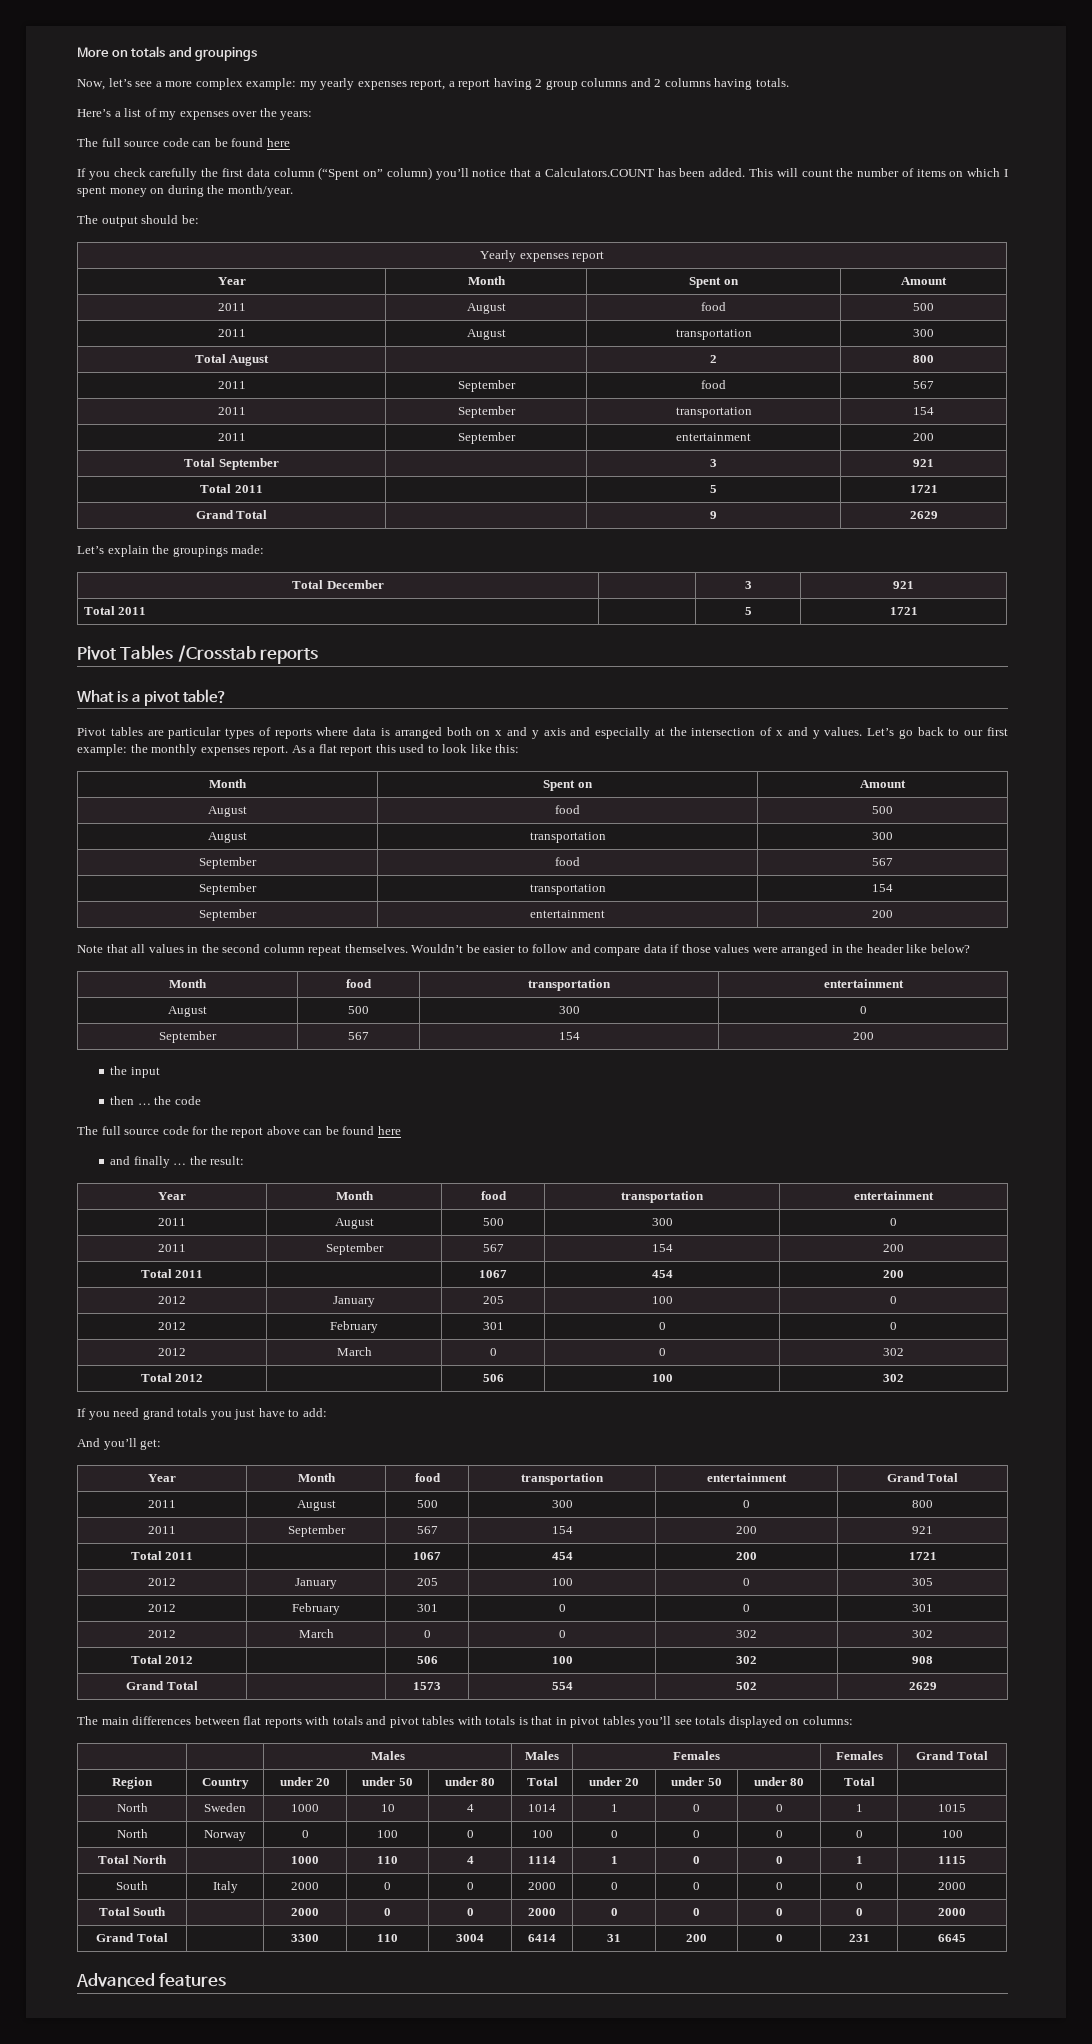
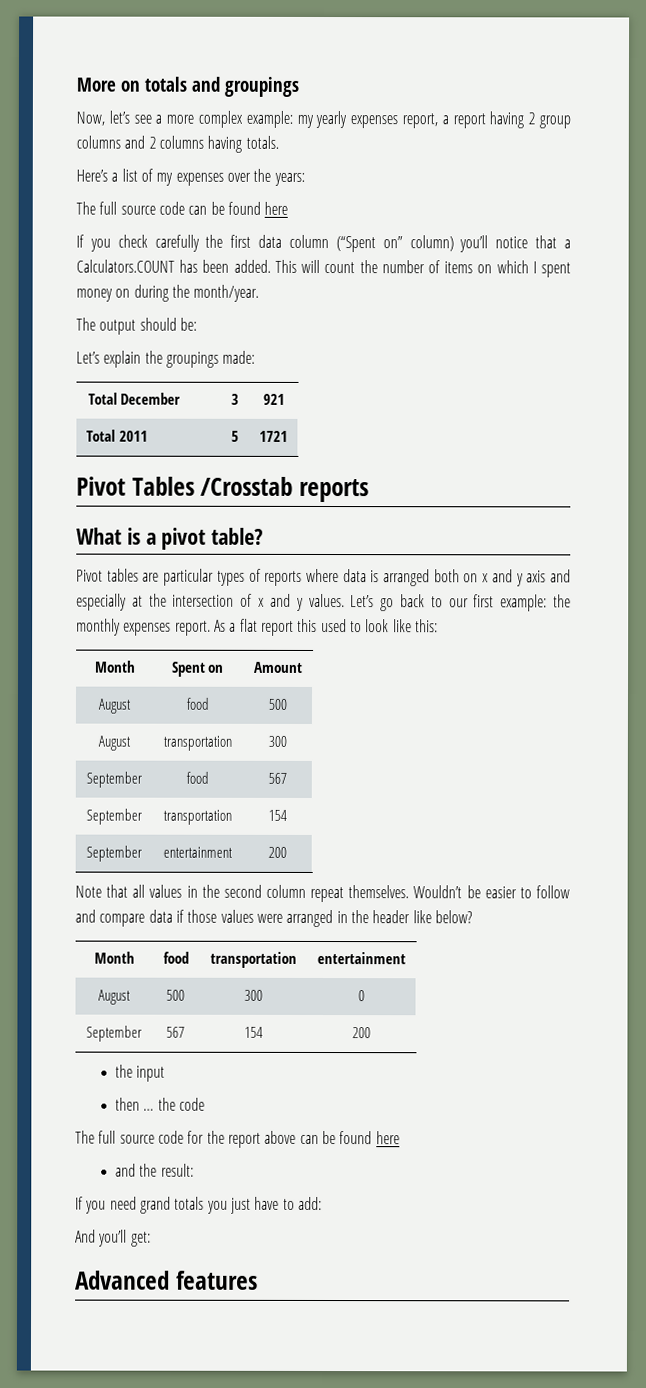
- Yearly expenses report
- Year | Month | Spent on | Amount
- 2011 | August | food | 500
- 2011 | August | transportation | 300
- Total August | | 2 | 800
- 2011 | September | food | 567
- 2011 | September | transportation | 154
- 2011 | September | entertainment | 200
- Total September | | 3 | 921
- Total 2011 | | 5 | 1721
- Grand Total | | 9 | 2629
- and finally … the result:
- Year | Month | food | transportation | entertainment
- 2011 | August | 500 | 300 | 0
- 2011 | September | 567 | 154 | 200
- Total 2011 | | 1067 | 454 | 200
- 2012 | January | 205 | 100 | 0
- 2012 | February | 301 | 0 | 0
- 2012 | March | 0 | 0 | 302
- Total 2012 | | 506 | 100 | 302
+ and the result:
- Year | Month | food | transportation | entertainment | Grand Total
- 2011 | August | 500 | 300 | 0 | 800
- 2011 | September | 567 | 154 | 200 | 921
- Total 2011 | | 1067 | 454 | 200 | 1721
- 2012 | January | 205 | 100 | 0 | 305
- 2012 | February | 301 | 0 | 0 | 301
- 2012 | March | 0 | 0 | 302 | 302
- Total 2012 | | 506 | 100 | 302 | 908
- Grand Total | | 1573 | 554 | 502 | 2629
- The main differences between flat reports with totals and pivot tables with totals is that in pivot tables you’ll see totals displayed on columns:
- | | Males | Males | Females | Females | Grand Total
- Region | Country | under 20 | under 50 | under 80 | Total | under 20 | under 50 | under 80 | Total |
- North | Sweden | 1000 | 10 | 4 | 1014 | 1 | 0 | 0 | 1 | 1015
- North | Norway | 0 | 100 | 0 | 100 | 0 | 0 | 0 | 0 | 100
- Total North | | 1000 | 110 | 4 | 1114 | 1 | 0 | 0 | 1 | 1115
- South | Italy | 2000 | 0 | 0 | 2000 | 0 | 0 | 0 | 0 | 2000
- Total South | | 2000 | 0 | 0 | 2000 | 0 | 0 | 0 | 0 | 2000
- Grand Total | | 3300 | 110 | 3004 | 6414 | 31 | 200 | 0 | 231 | 6645

